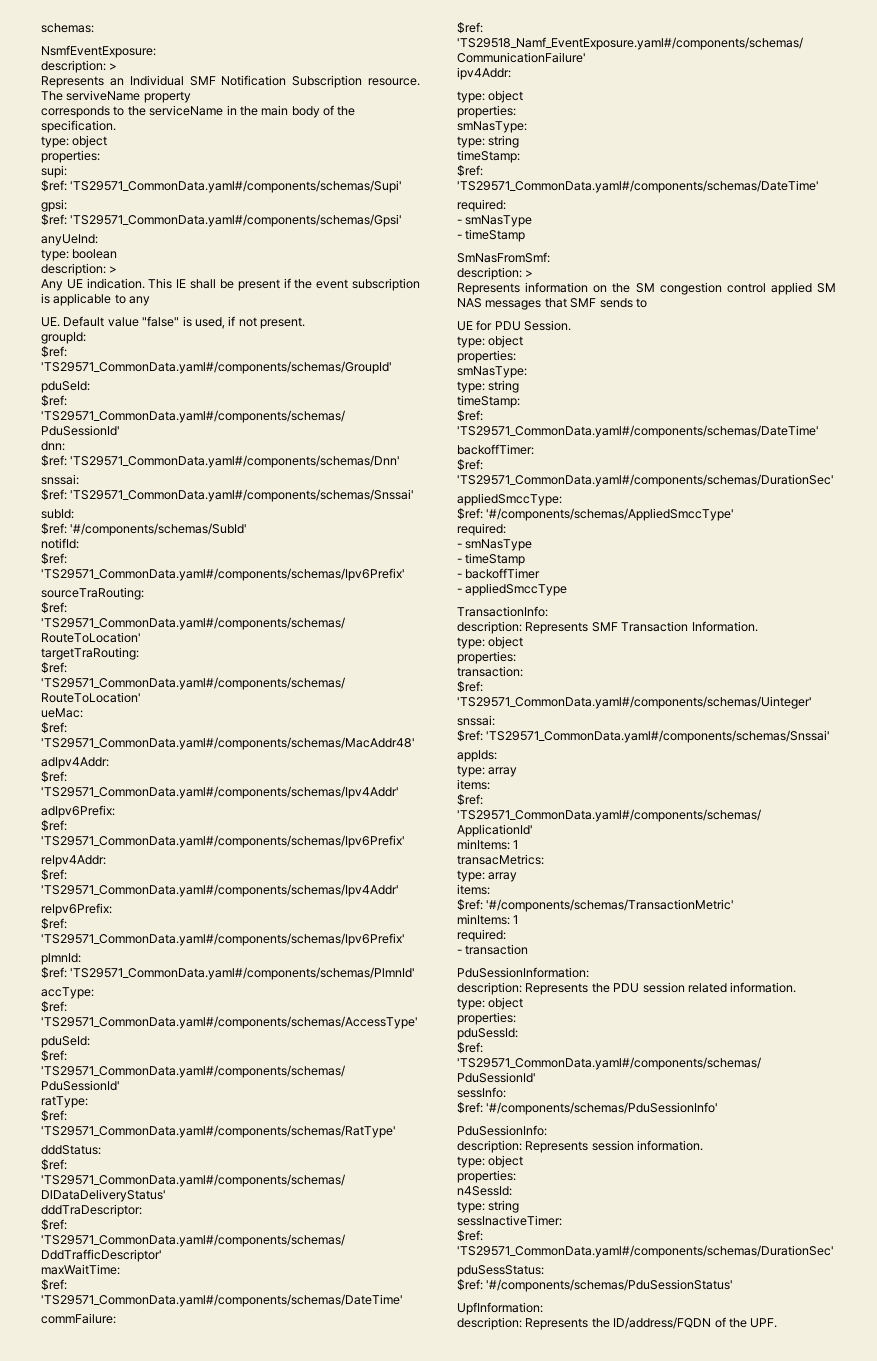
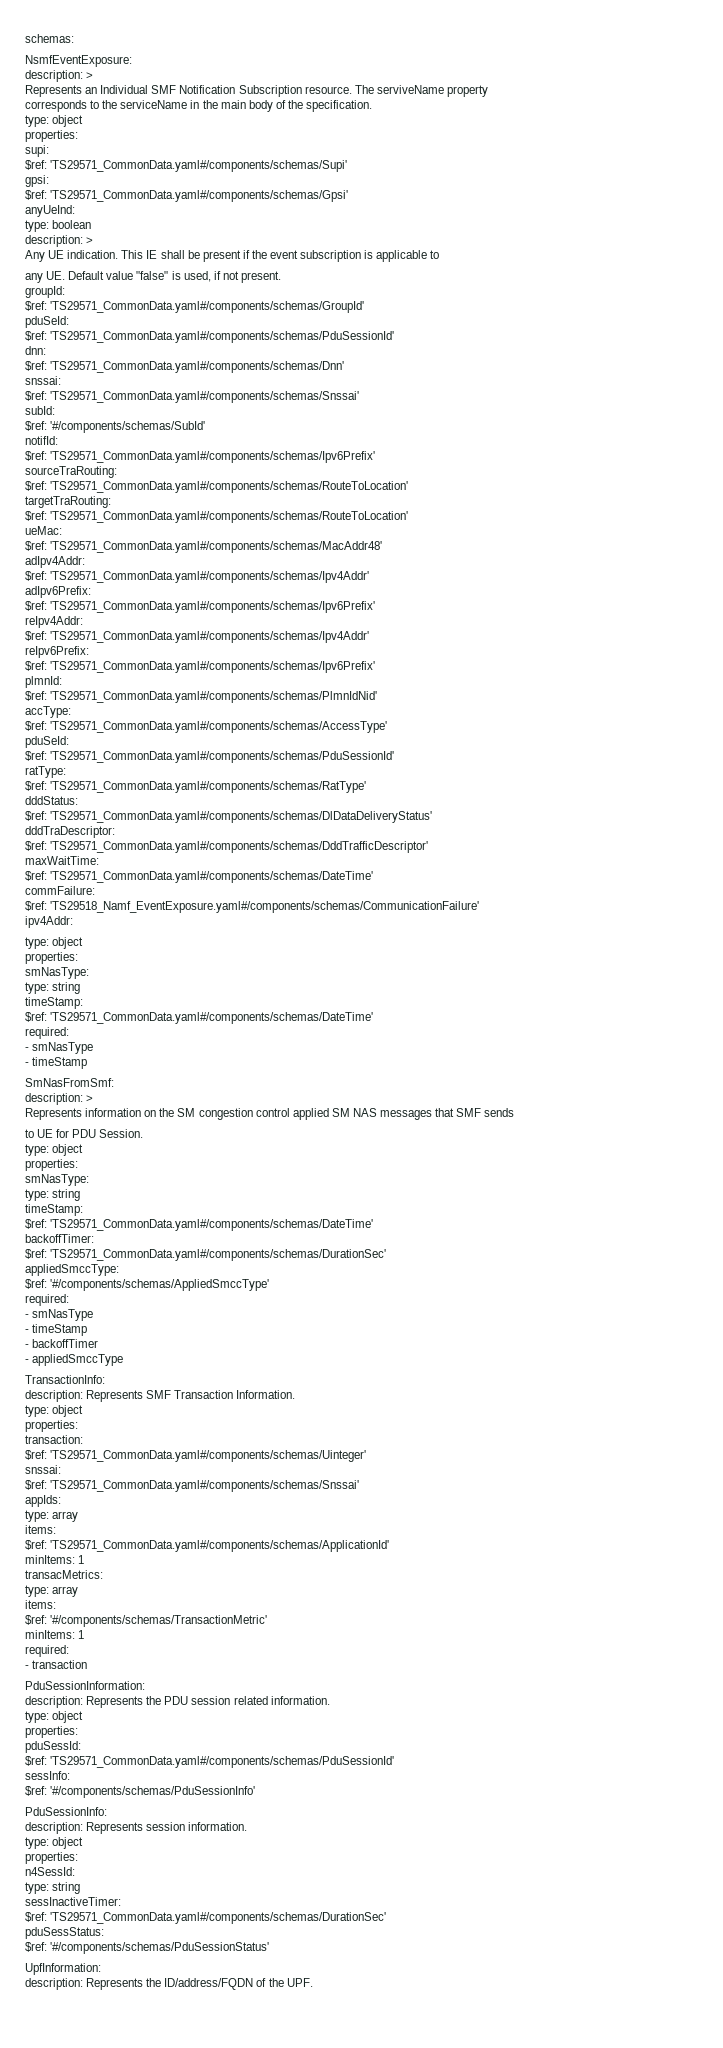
- This IE shall be present if the event subscription is applicable to any
- UE. Default value "false" is used, if not present.
+ This IE shall be present if the event subscription is applicable to
+ any UE. Default value "false" is used, if not present.
- $ref: 'TS29571_CommonData.yaml#/components/schemas/PlmnId'
+ $ref: 'TS29571_CommonData.yaml#/components/schemas/PlmnIdNid'
- Represents information on the SM congestion control applied SM NAS messages that SMF sends to
- UE for PDU Session.
+ Represents information on the SM congestion control applied SM NAS messages that SMF sends
+ to UE for PDU Session.

